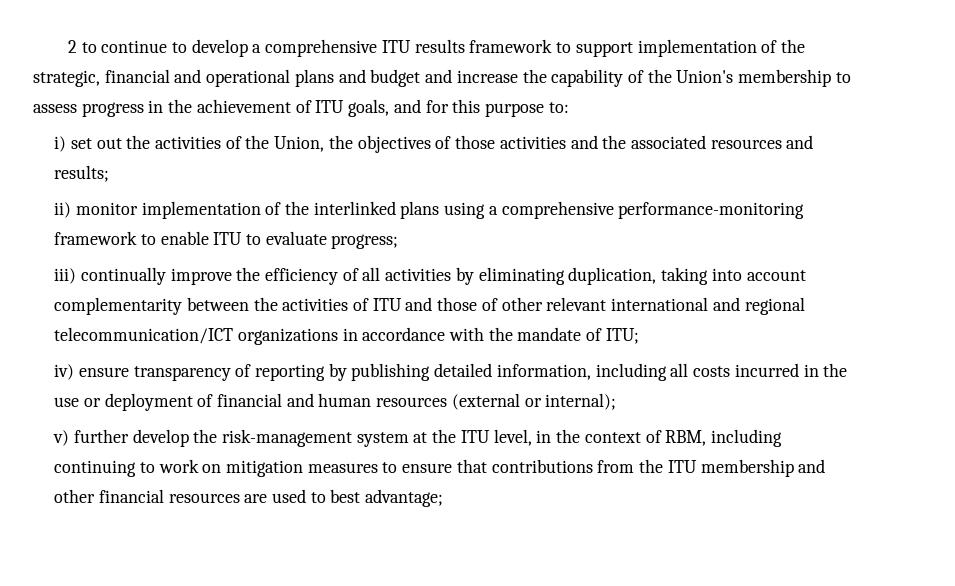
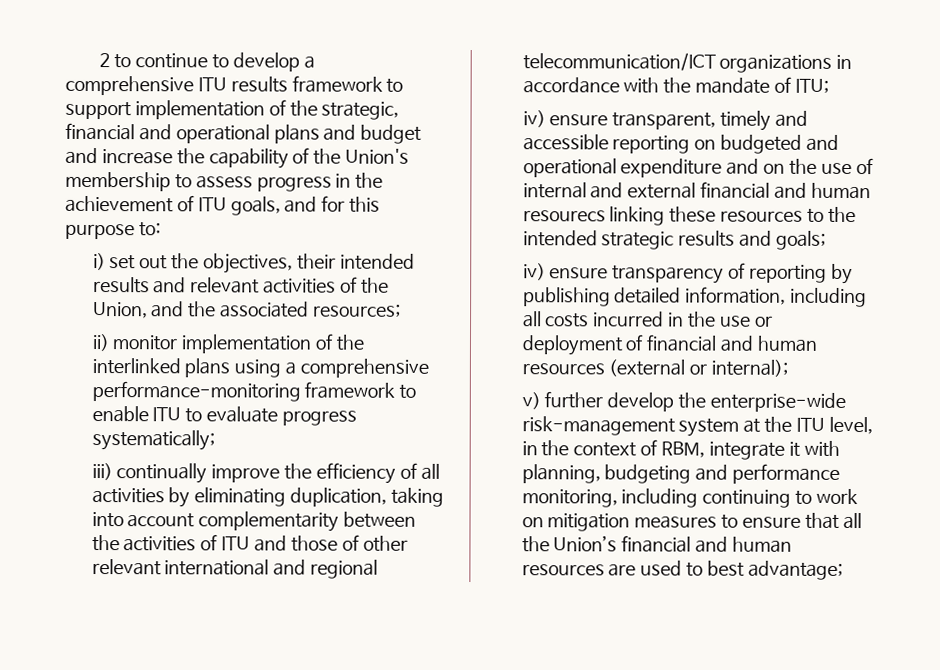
- i) set out the activities of the Union, the objectives of those activities and the associated resources and results;
+ i) set out the objectives, their intended results and relevant activities of the Union, and the associated resources;
- ii) monitor implementation of the interlinked plans using a comprehensive performance-monitoring framework to enable ITU to evaluate progress;
+ ii) monitor implementation of the interlinked plans using a comprehensive performance-monitoring framework to enable ITU to evaluate progress systematically;
+ iv) ensure transparent, timely and accessible reporting on budgeted and operational expenditure and on the use of internal and external financial and human resourecs linking these resources to the intended strategic results and goals;
- v) further develop the risk-management system at the ITU level, in the context of RBM, including continuing to work on mitigation measures to ensure that contributions from the ITU membership and other financial resources are used to best advantage;
+ v) further develop the enterprise-wide risk-management system at the ITU level, in the context of RBM, integrate it with planning, budgeting and performance monitoring, including continuing to work on mitigation measures to ensure that all the Union’s financial and human resources are used to best advantage;

